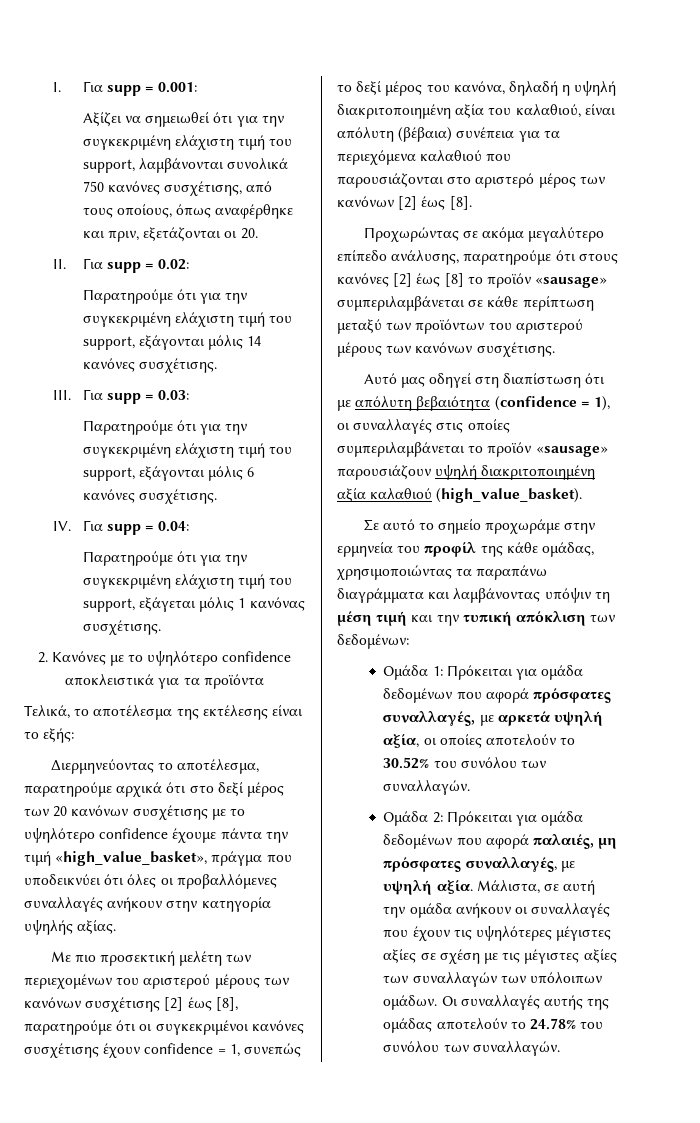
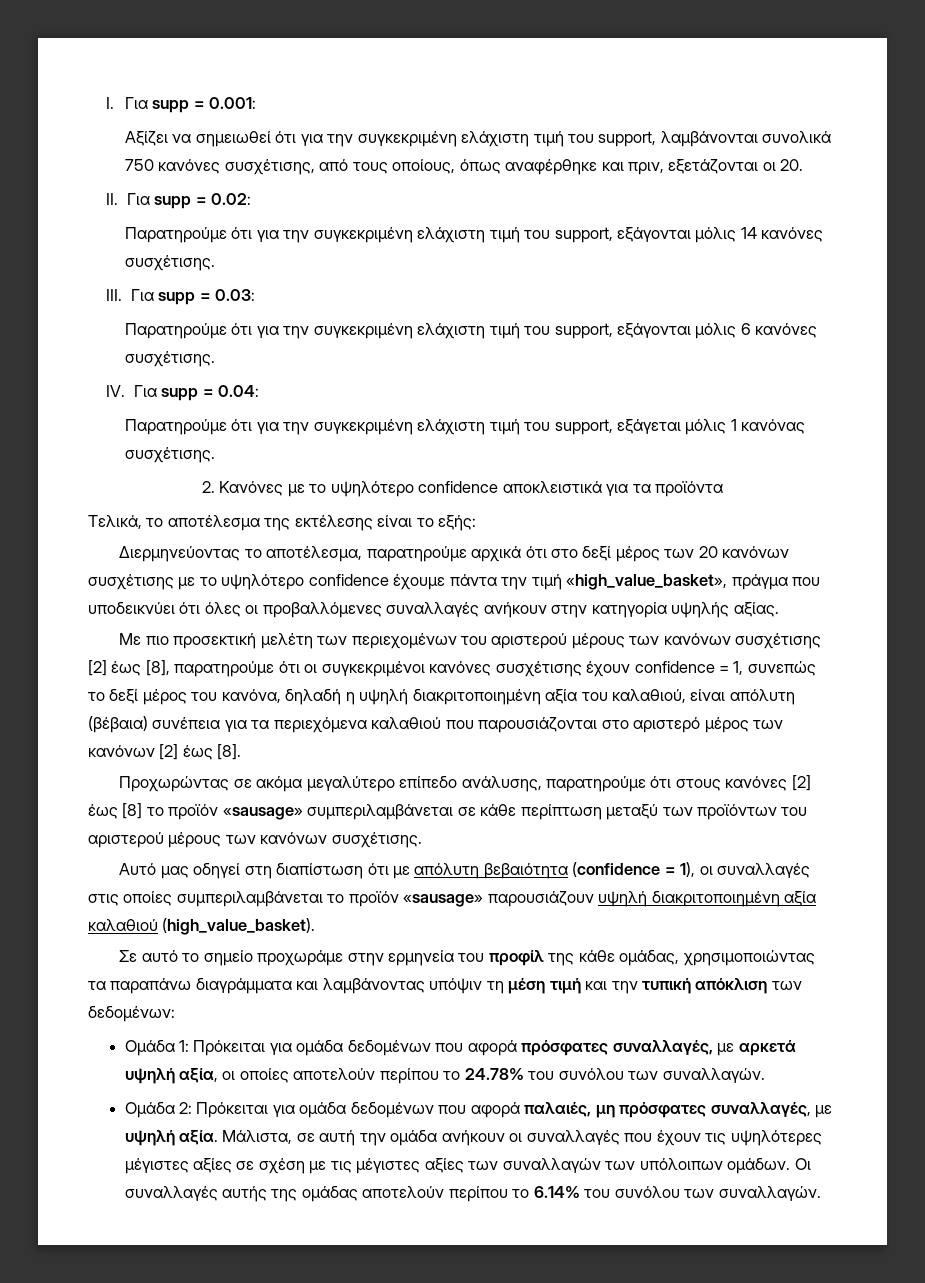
- Ομάδα 1: Πρόκειται για ομάδα δεδομένων που αφορά πρόσφατες συναλλαγές, με αρκετά υψηλή αξία, οι οποίες αποτελούν το 30.52% του συνόλου των συναλλαγών.
+ Ομάδα 1: Πρόκειται για ομάδα δεδομένων που αφορά πρόσφατες συναλλαγές, με αρκετά υψηλή αξία, οι οποίες αποτελούν περίπου το 24.78% του συνόλου των συναλλαγών.
- Οι συναλλαγές αυτής της ομάδας αποτελούν το 24.78% του συνόλου των συναλλαγών.
+ Οι συναλλαγές αυτής της ομάδας αποτελούν περίπου το 6.14% του συνόλου των συναλλαγών.

